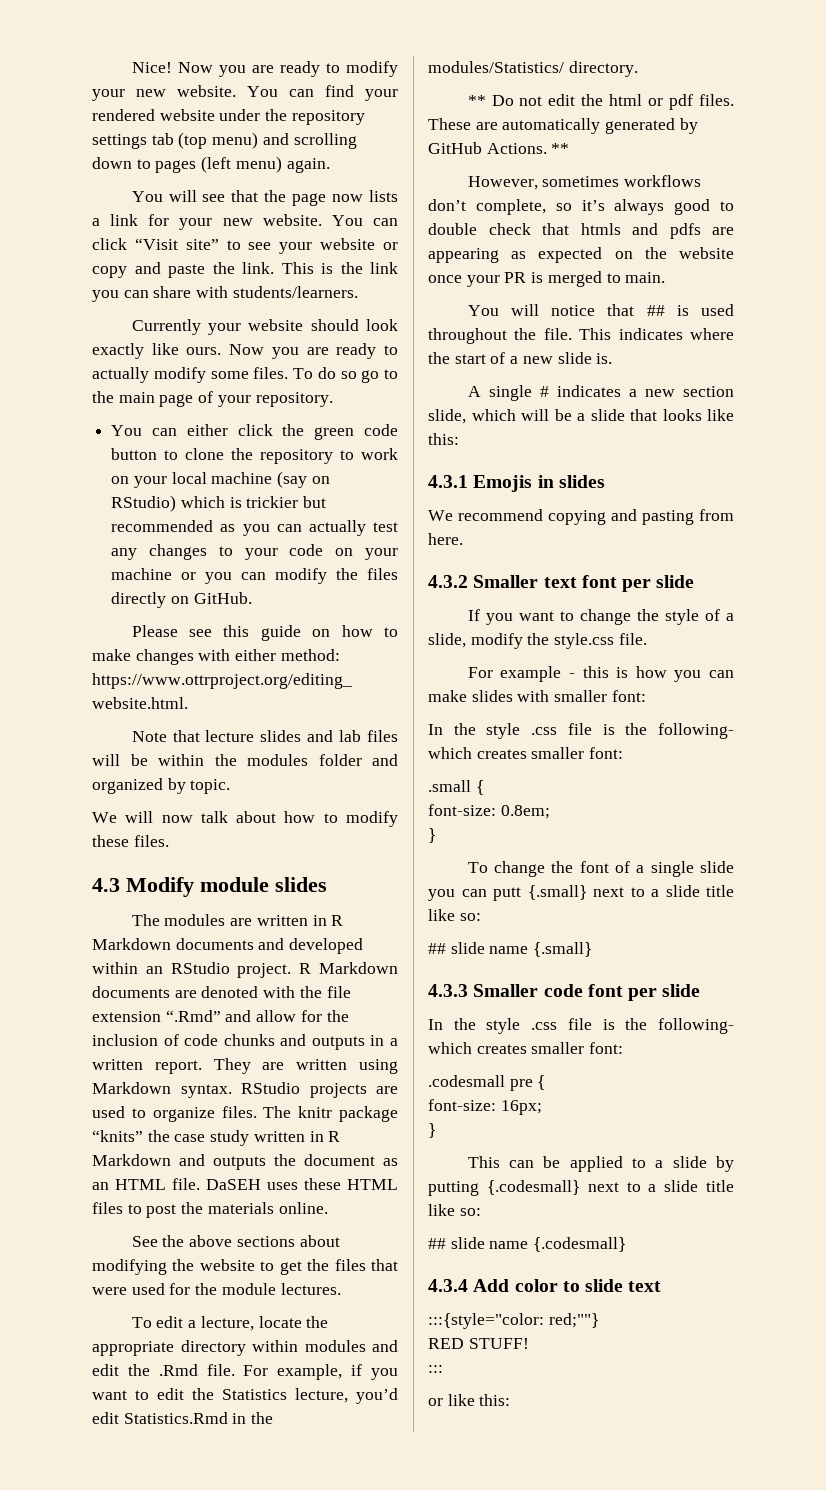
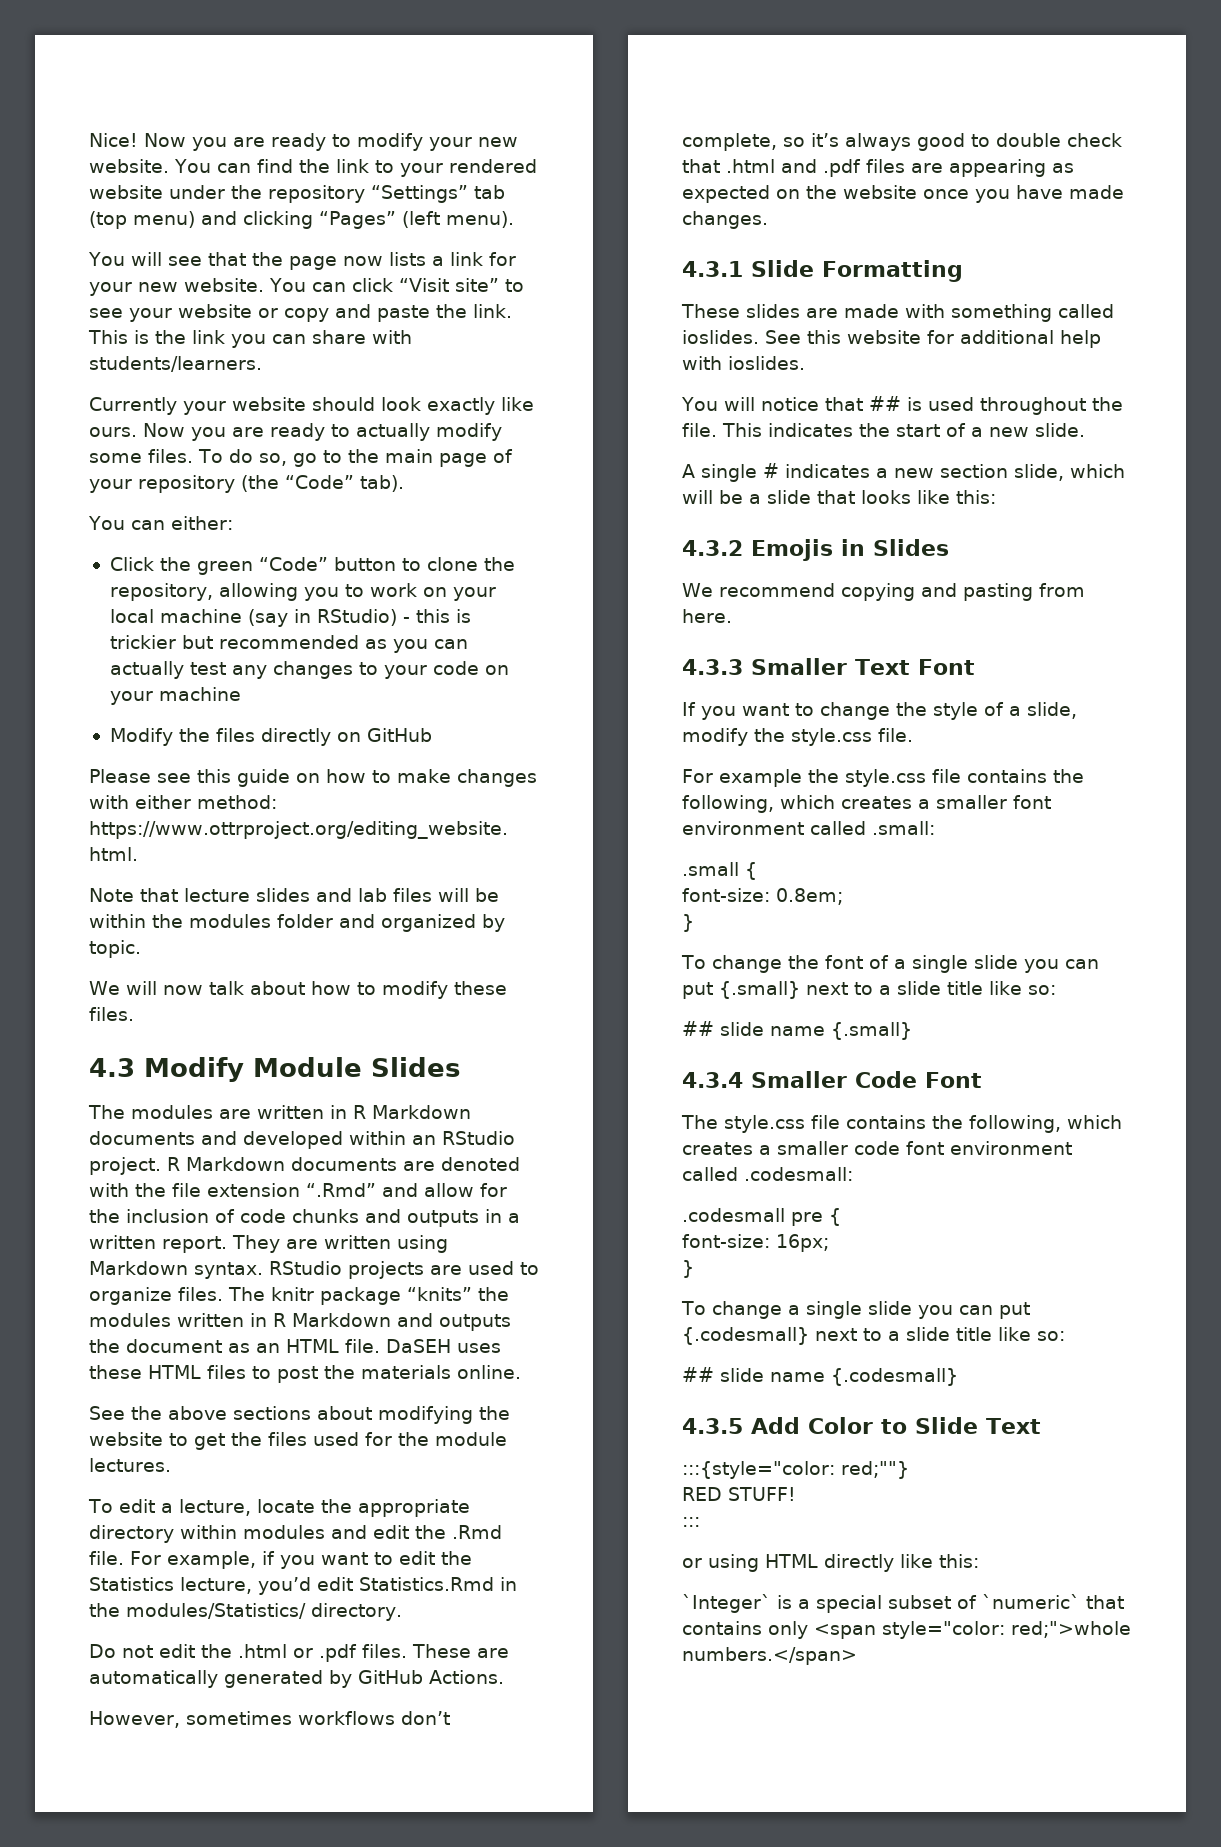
- You can find your rendered website under the repository settings tab (top menu) and scrolling down to pages (left menu) again.
+ You can find the link to your rendered website under the repository “Settings” tab (top menu) and clicking “Pages” (left menu).
- To do so go to the main page of your repository.
- You can either click the green code button to clone the repository to work on your local machine (say on RStudio) which is trickier but recommended as you can actually test any changes to your code on your machine or you can modify the files directly on GitHub.
+ To do so, go to the main page of your repository (the “Code” tab).
+ You can either:
+ Click the green “Code” button to clone the repository, allowing you to work on your local machine (say in RStudio) - this is trickier but recommended as you can actually test any changes to your code on your machine
+ Modify the files directly on GitHub
- 4.3 Modify module slides
+ 4.3 Modify Module Slides
- The knitr package “knits” the case study written in R Markdown and outputs the document as an HTML file.
+ The knitr package “knits” the modules written in R Markdown and outputs the document as an HTML file.
- See the above sections about modifying the website to get the files that were used for the module lectures.
+ See the above sections about modifying the website to get the files used for the module lectures.
- ** Do not edit the html or pdf files.
+ Do not edit the .html or .pdf files.
- These are automatically generated by GitHub Actions. **
+ These are automatically generated by GitHub Actions.
- However, sometimes workflows don’t complete, so it’s always good to double check that htmls and pdfs are appearing as expected on the website once your PR is merged to main.
+ However, sometimes workflows don’t complete, so it’s always good to double check that .html and .pdf files are appearing as expected on the website once you have made changes.
+ 4.3.1 Slide Formatting
+ These slides are made with something called ioslides. See this website for additional help with ioslides.
- This indicates where the start of a new slide is.
+ This indicates the start of a new slide.
- 4.3.1 Emojis in slides
+ 4.3.2 Emojis in Slides
- 4.3.2 Smaller text font per slide
+ 4.3.3 Smaller Text Font
- For example - this is how you can make slides with smaller font:
- In the style .css file is the following- which creates smaller font:
+ For example the style.css file contains the following, which creates a smaller font environment called .small:
- To change the font of a single slide you can putt {.small} next to a slide title like so:
+ To change the font of a single slide you can put {.small} next to a slide title like so:
- 4.3.3 Smaller code font per slide
- In the style .css file is the following- which creates smaller font:
+ 4.3.4 Smaller Code Font
+ The style.css file contains the following, which creates a smaller code font environment called .codesmall:
- This can be applied to a slide by putting {.codesmall} next to a slide title like so:
+ To change a single slide you can put {.codesmall} next to a slide title like so:
- 4.3.4 Add color to slide text
+ 4.3.5 Add Color to Slide Text
- or like this:
+ or using HTML directly like this:
+ `Integer` is a special subset of `numeric` that contains only <span style="color: red;">whole numbers.</span>

